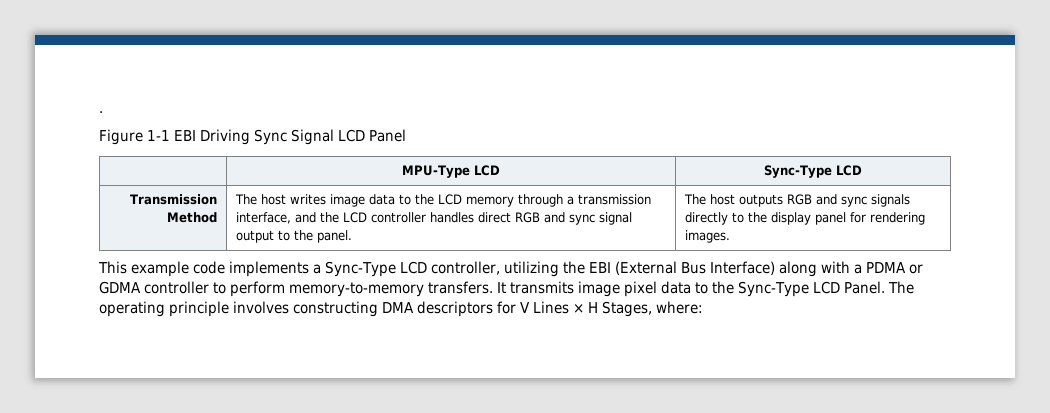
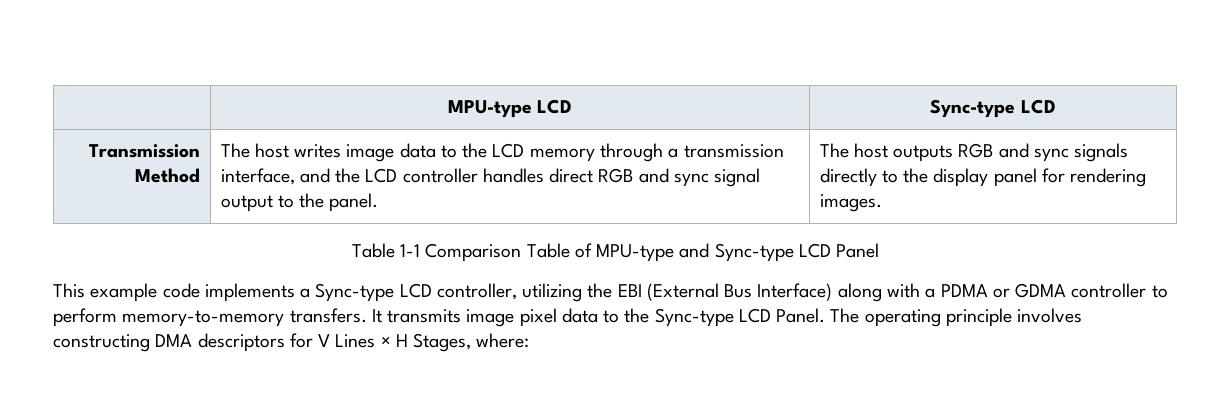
- .
- Figure 1-1 EBI Driving Sync Signal LCD Panel
- | MPU-Type LCD | Sync-Type LCD
+ | MPU-type LCD | Sync-type LCD
+ Table 1-1 Comparison Table of MPU-type and Sync-type LCD Panel
- This example code implements a Sync-Type LCD controller, utilizing the EBI (External Bus Interface) along with a PDMA or GDMA controller to perform memory-to-memory transfers.
+ This example code implements a Sync-type LCD controller, utilizing the EBI (External Bus Interface) along with a PDMA or GDMA controller to perform memory-to-memory transfers.
- It transmits image pixel data to the Sync-Type LCD Panel.
+ It transmits image pixel data to the Sync-type LCD Panel.

